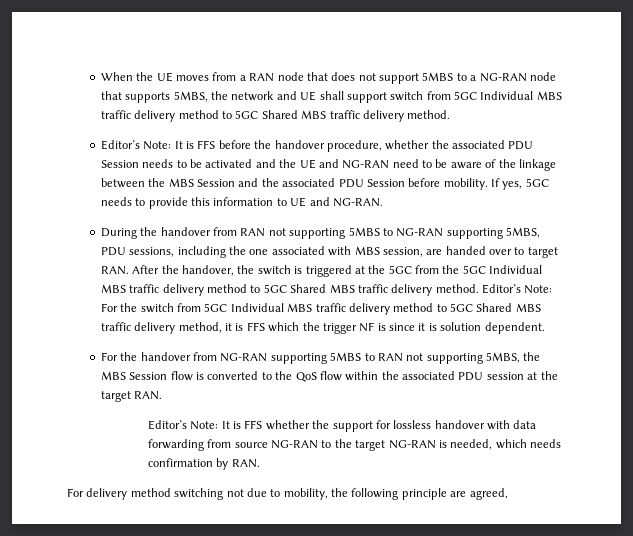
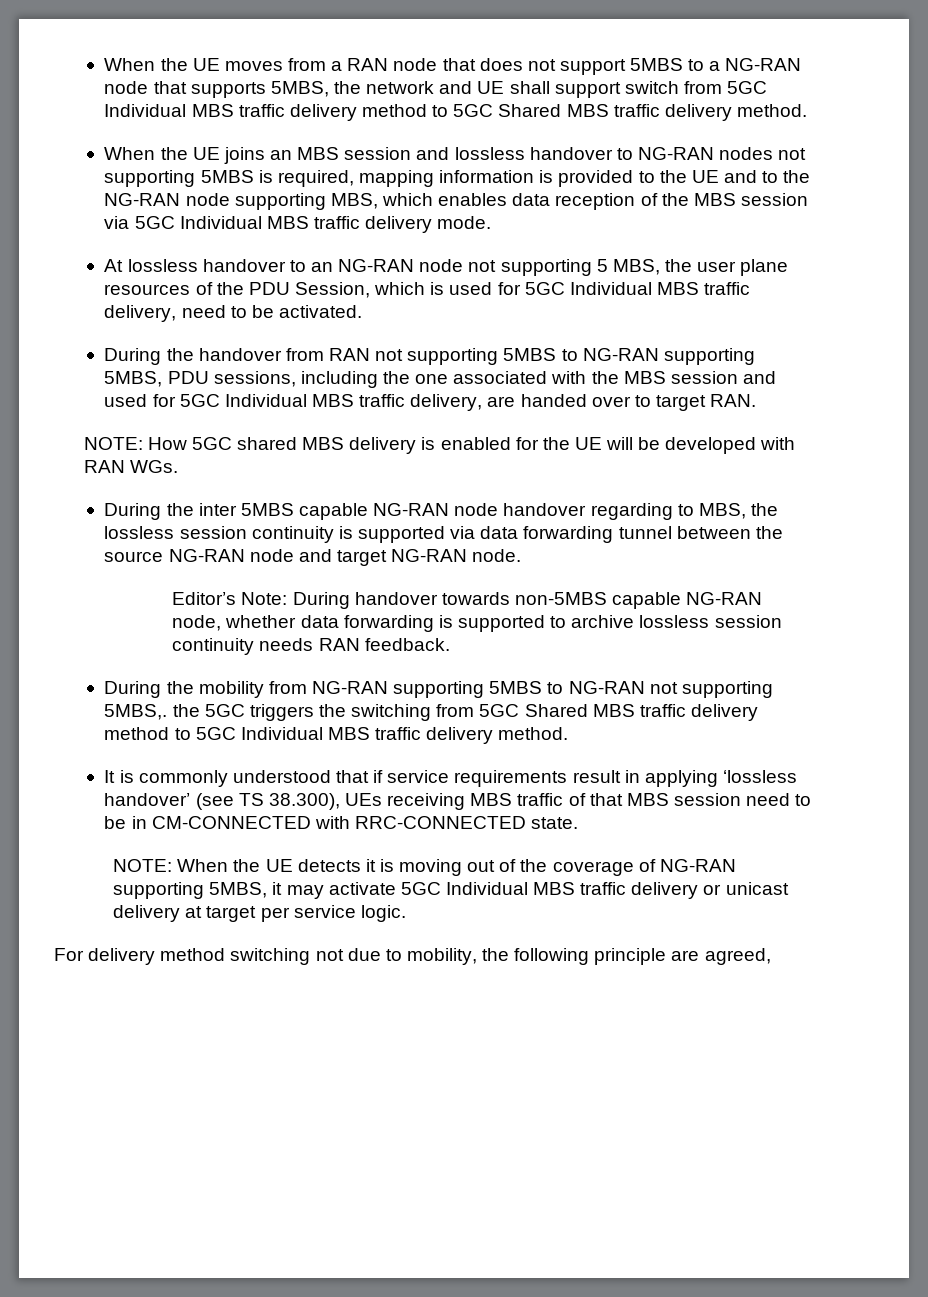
- Editor’s Note: It is FFS before the handover procedure, whether the associated PDU Session needs to be activated and the UE and NG-RAN need to be aware of the linkage between the MBS Session and the associated PDU Session before mobility. If yes, 5GC needs to provide this information to UE and NG-RAN.
+ When the UE joins an MBS session and lossless handover to NG-RAN nodes not supporting 5MBS is required, mapping information is provided to the UE and to the NG-RAN node supporting MBS, which enables data reception of the MBS session via 5GC Individual MBS traffic delivery mode.
+ At lossless handover to an NG-RAN node not supporting 5 MBS, the user plane resources of the PDU Session, which is used for 5GC Individual MBS traffic delivery, need to be activated.
- During the handover from RAN not supporting 5MBS to NG-RAN supporting 5MBS, PDU sessions, including the one associated with MBS session, are handed over to target RAN. After the handover, the switch is triggered at the 5GC from the 5GC Individual MBS traffic delivery method to 5GC Shared MBS traffic delivery method. Editor’s Note: For the switch from 5GC Individual MBS traffic delivery method to 5GC Shared MBS traffic delivery method, it is FFS which the trigger NF is since it is solution dependent.
- For the handover from NG-RAN supporting 5MBS to RAN not supporting 5MBS, the MBS Session flow is converted to the QoS flow within the associated PDU session at the target RAN.
- Editor’s Note: It is FFS whether the support for lossless handover with data forwarding from source NG-RAN to the target NG-RAN is needed, which needs confirmation by RAN.
+ During the handover from RAN not supporting 5MBS to NG-RAN supporting 5MBS, PDU sessions, including the one associated with the MBS session and used for 5GC Individual MBS traffic delivery, are handed over to target RAN.
+ NOTE: How 5GC shared MBS delivery is enabled for the UE will be developed with RAN WGs.
+ During the inter 5MBS capable NG-RAN node handover regarding to MBS, the lossless session continuity is supported via data forwarding tunnel between the source NG-RAN node and target NG-RAN node.
+ Editor’s Note: During handover towards non-5MBS capable NG-RAN node, whether data forwarding is supported to archive lossless session continuity needs RAN feedback.
+ During the mobility from NG-RAN supporting 5MBS to NG-RAN not supporting 5MBS,. the 5GC triggers the switching from 5GC Shared MBS traffic delivery method to 5GC Individual MBS traffic delivery method.
+ It is commonly understood that if service requirements result in applying ‘lossless handover’ (see TS 38.300), UEs receiving MBS traffic of that MBS session need to be in CM-CONNECTED with RRC-CONNECTED state.
+ NOTE: When the UE detects it is moving out of the coverage of NG-RAN supporting 5MBS, it may activate 5GC Individual MBS traffic delivery or unicast delivery at target per service logic.

